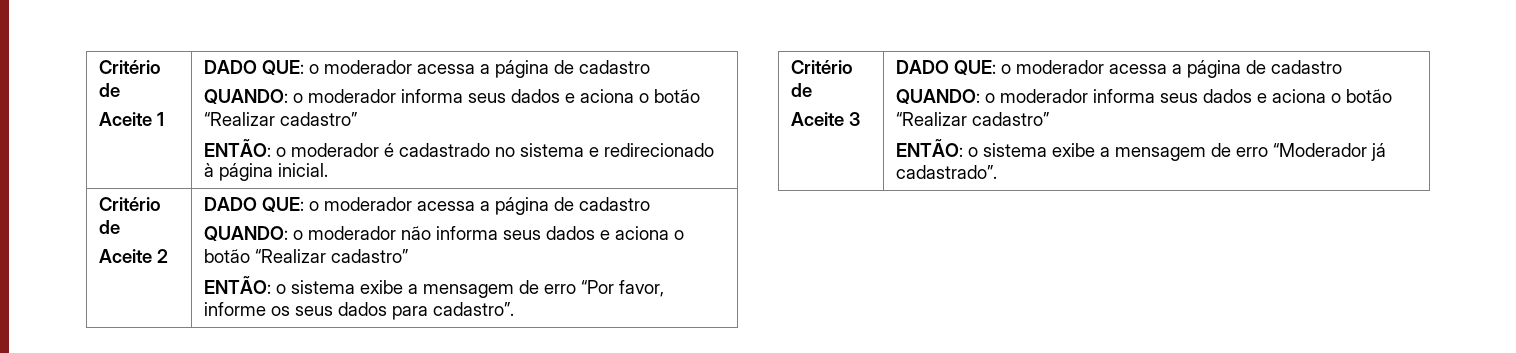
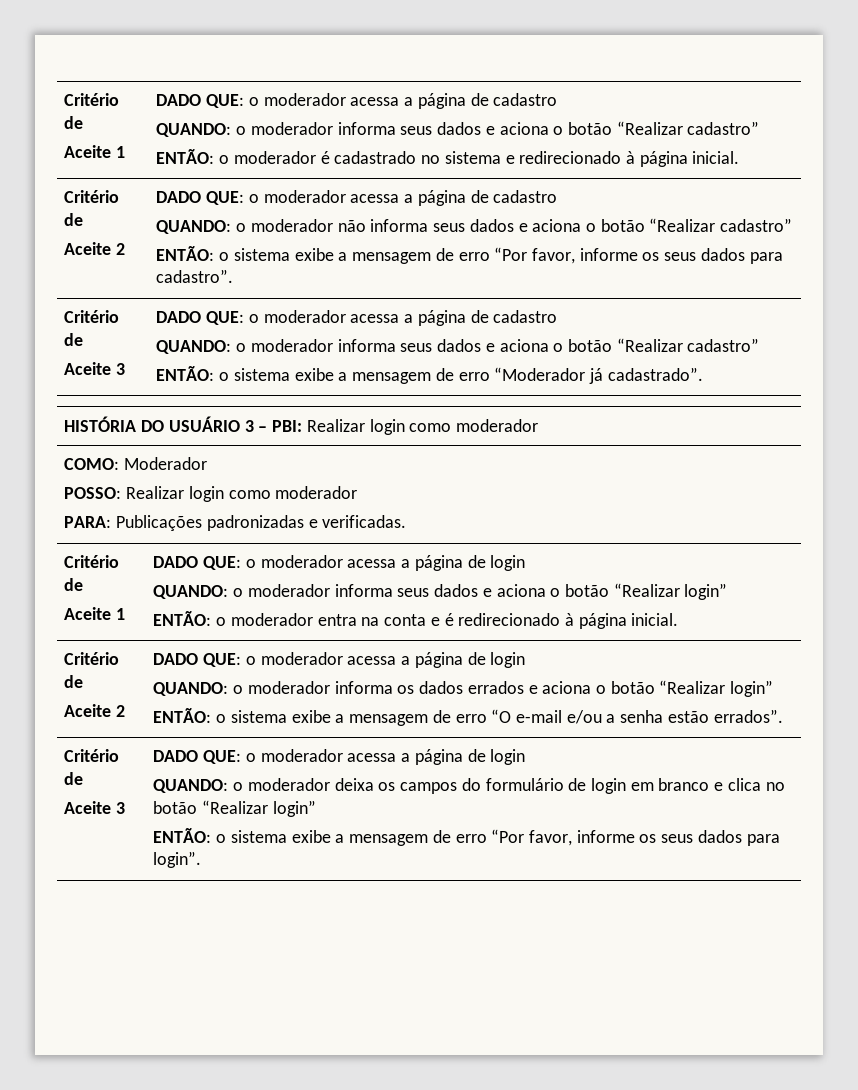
+ HISTÓRIA DO USUÁRIO 3 – PBI: Realizar login como moderador
+ COMO: Moderador
+ POSSO: Realizar login como moderador
+ PARA: Publicações padronizadas e verificadas.
+ Critério de
+ Aceite 1 | DADO QUE: o moderador acessa a página de login
+ QUANDO: o moderador informa seus dados e aciona o botão “Realizar login”
+ ENTÃO: o moderador entra na conta e é redirecionado à página inicial.
+ Critério de
+ Aceite 2 | DADO QUE: o moderador acessa a página de login
+ QUANDO: o moderador informa os dados errados e aciona o botão “Realizar login”
+ ENTÃO: o sistema exibe a mensagem de erro “O e-mail e/ou a senha estão errados”.
+ Critério de
+ Aceite 3 | DADO QUE: o moderador acessa a página de login
+ QUANDO: o moderador deixa os campos do formulário de login em branco e clica no botão “Realizar login”
+ ENTÃO: o sistema exibe a mensagem de erro “Por favor, informe os seus dados para login”.

